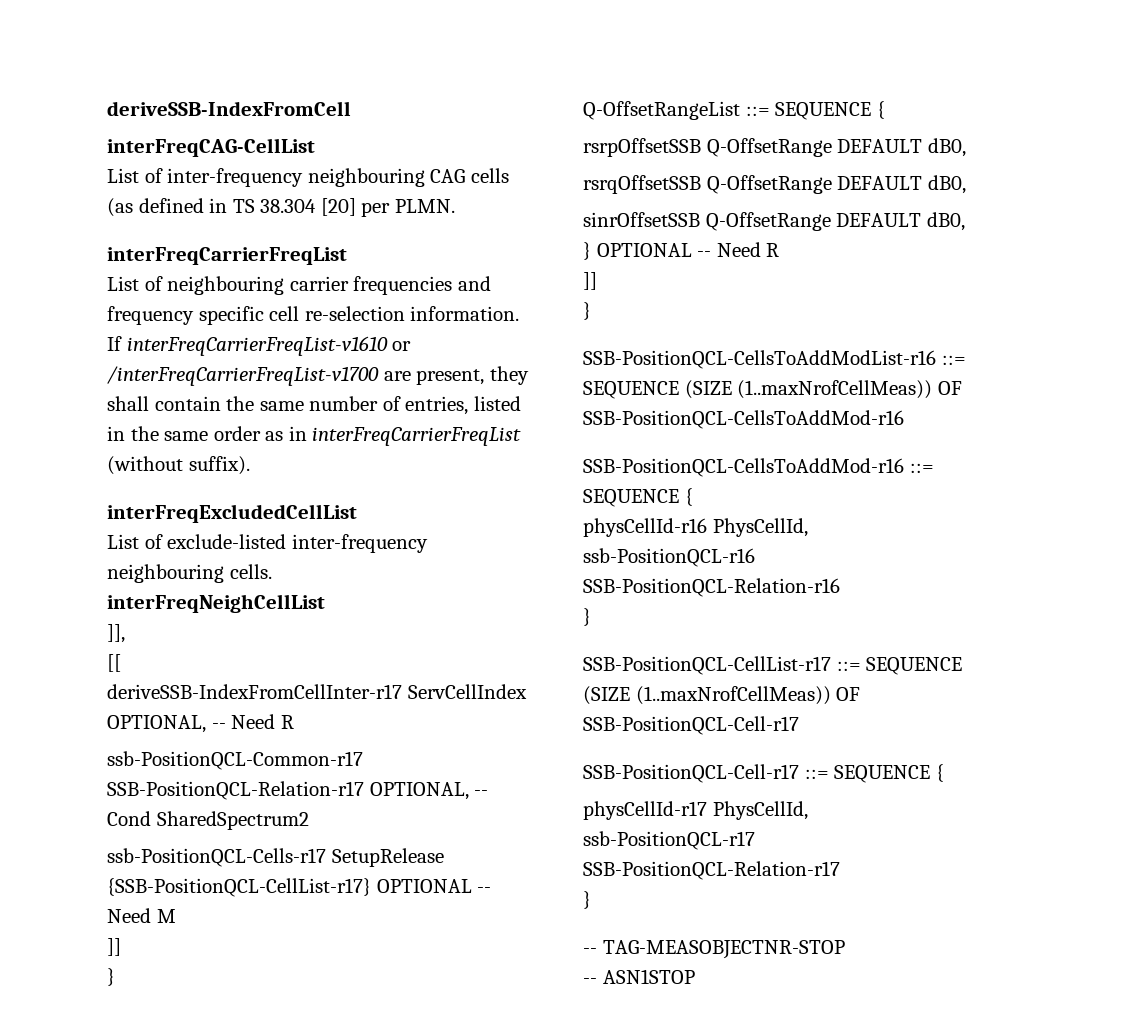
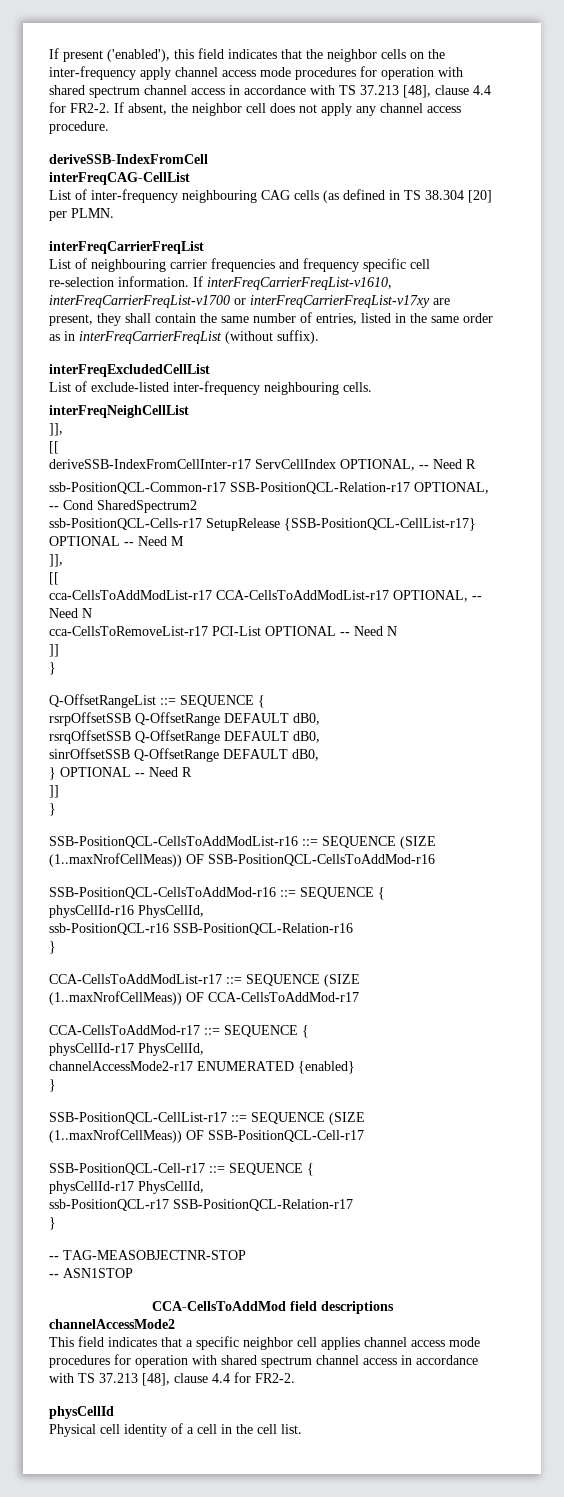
+ If present ('enabled'), this field indicates that the neighbor cells on the inter-frequency apply channel access mode procedures for operation with shared spectrum channel access in accordance with TS 37.213 [48], clause 4.4 for FR2-2. If absent, the neighbor cell does not apply any channel access procedure.
- If interFreqCarrierFreqList-v1610 or /interFreqCarrierFreqList-v1700 are present, they shall contain the same number of entries, listed in the same order as in interFreqCarrierFreqList (without suffix).
+ If interFreqCarrierFreqList-v1610, interFreqCarrierFreqList-v1700 or interFreqCarrierFreqList-v17xy are present, they shall contain the same number of entries, listed in the same order as in interFreqCarrierFreqList (without suffix).
  ssb-PositionQCL-Cells-r17 SetupRelease {SSB-PositionQCL-CellList-r17} OPTIONAL -- Need M
+ ]],
+ [[
+ cca-CellsToAddModList-r17 CCA-CellsToAddModList-r17 OPTIONAL, -- Need N
+ cca-CellsToRemoveList-r17 PCI-List OPTIONAL -- Need N
+ CCA-CellsToAddModList-r17 ::= SEQUENCE (SIZE (1..maxNrofCellMeas)) OF CCA-CellsToAddMod-r17
+ CCA-CellsToAddMod-r17 ::= SEQUENCE {
+ physCellId-r17 PhysCellId,
+ channelAccessMode2-r17 ENUMERATED {enabled}
+ }
+ CCA-CellsToAddMod field descriptions
+ channelAccessMode2
+ This field indicates that a specific neighbor cell applies channel access mode procedures for operation with shared spectrum channel access in accordance with TS 37.213 [48], clause 4.4 for FR2-2.
+ physCellId
+ Physical cell identity of a cell in the cell list.

